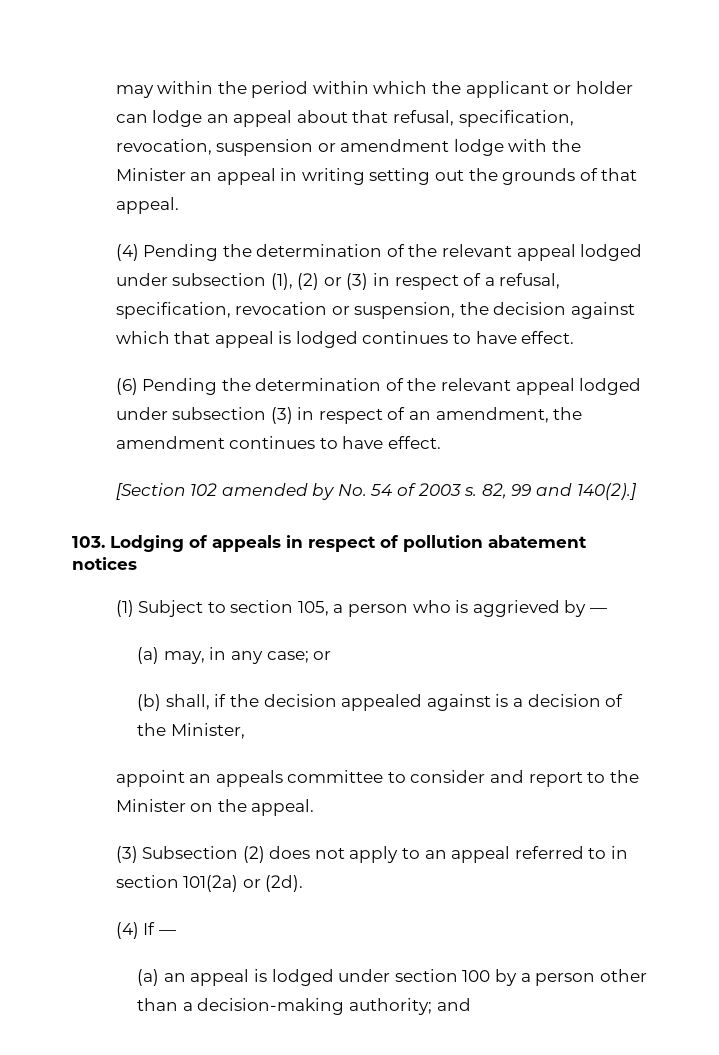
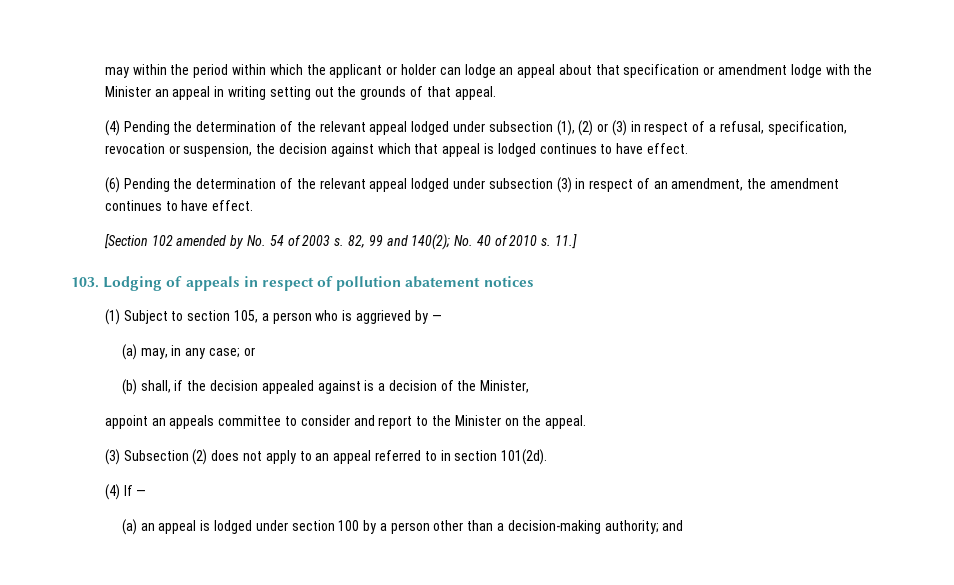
- may within the period within which the applicant or holder can lodge an appeal about that refusal, specification, revocation, suspension or amendment lodge with the Minister an appeal in writing setting out the grounds of that appeal.
+ may within the period within which the applicant or holder can lodge an appeal about that specification or amendment lodge with the Minister an appeal in writing setting out the grounds of that appeal.
- 82, 99 and 140(2).]
+ 82, 99 and 140(2); No. 40 of 2010 s. 11.]
- (3) Subsection (2) does not apply to an appeal referred to in section 101(2a) or (2d).
+ (3) Subsection (2) does not apply to an appeal referred to in section 101(2d).

